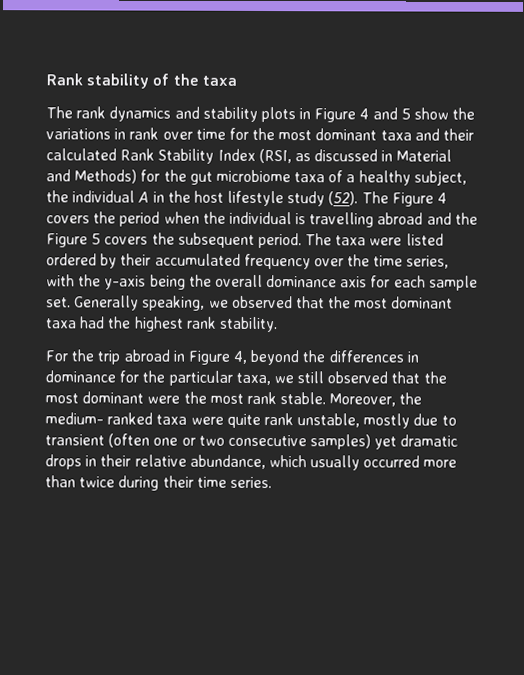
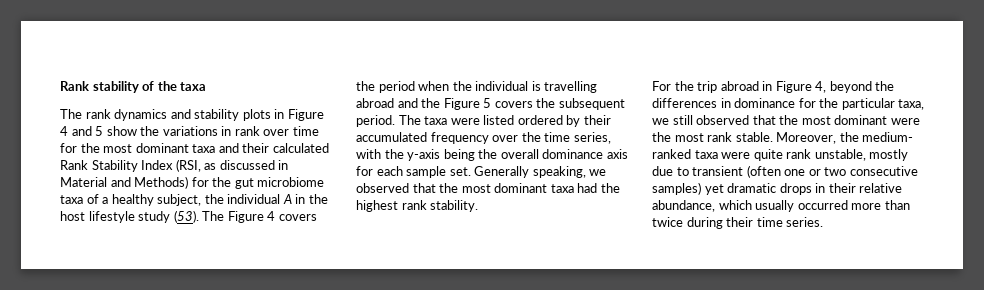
- The rank dynamics and stability plots in Figure 4 and 5 show the variations in rank over time for the most dominant taxa and their calculated Rank Stability Index (RSI, as discussed in Material and Methods) for the gut microbiome taxa of a healthy subject, the individual A in the host lifestyle study (52).
+ The rank dynamics and stability plots in Figure 4 and 5 show the variations in rank over time for the most dominant taxa and their calculated Rank Stability Index (RSI, as discussed in Material and Methods) for the gut microbiome taxa of a healthy subject, the individual A in the host lifestyle study (53).

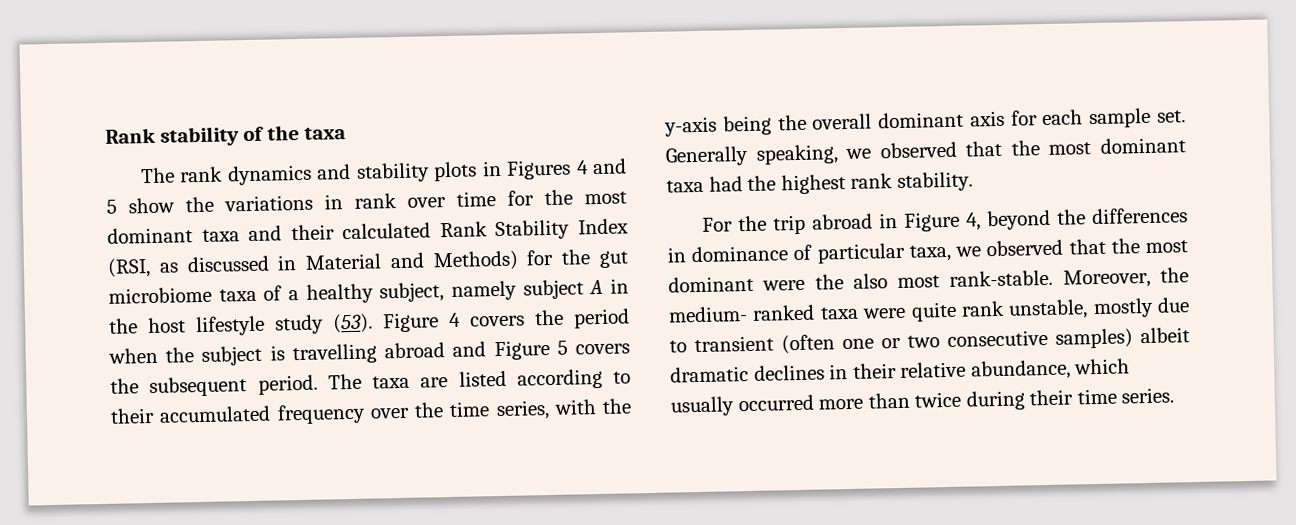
- The rank dynamics and stability plots in Figure 4 and 5 show the variations in rank over time for the most dominant taxa and their calculated Rank Stability Index (RSI, as discussed in Material and Methods) for the gut microbiome taxa of a healthy subject, the individual A in the host lifestyle study (53).
+ The rank dynamics and stability plots in Figures 4 and 5 show the variations in rank over time for the most dominant taxa and their calculated Rank Stability Index (RSI, as discussed in Material and Methods) for the gut microbiome taxa of a healthy subject, namely subject A in the host lifestyle study (53).
- The Figure 4 covers the period when the individual is travelling abroad and the Figure 5 covers the subsequent period.
+ Figure 4 covers the period when the subject is travelling abroad and Figure 5 covers the subsequent period.
- The taxa were listed ordered by their accumulated frequency over the time series, with the y-axis being the overall dominance axis for each sample set.
+ The taxa are listed according to their accumulated frequency over the time series, with the y-axis being the overall dominant axis for each sample set.
- For the trip abroad in Figure 4, beyond the differences in dominance for the particular taxa, we still observed that the most dominant were the most rank stable.
+ For the trip abroad in Figure 4, beyond the differences in dominance of particular taxa, we observed that the most dominant were the also most rank-stable.
- Moreover, the medium- ranked taxa were quite rank unstable, mostly due to transient (often one or two consecutive samples) yet dramatic drops in their relative abundance, which usually occurred more than twice during their time series.
+ Moreover, the medium- ranked taxa were quite rank unstable, mostly due to transient (often one or two consecutive samples) albeit dramatic declines in their relative abundance, which usually occurred more than twice during their time series.

